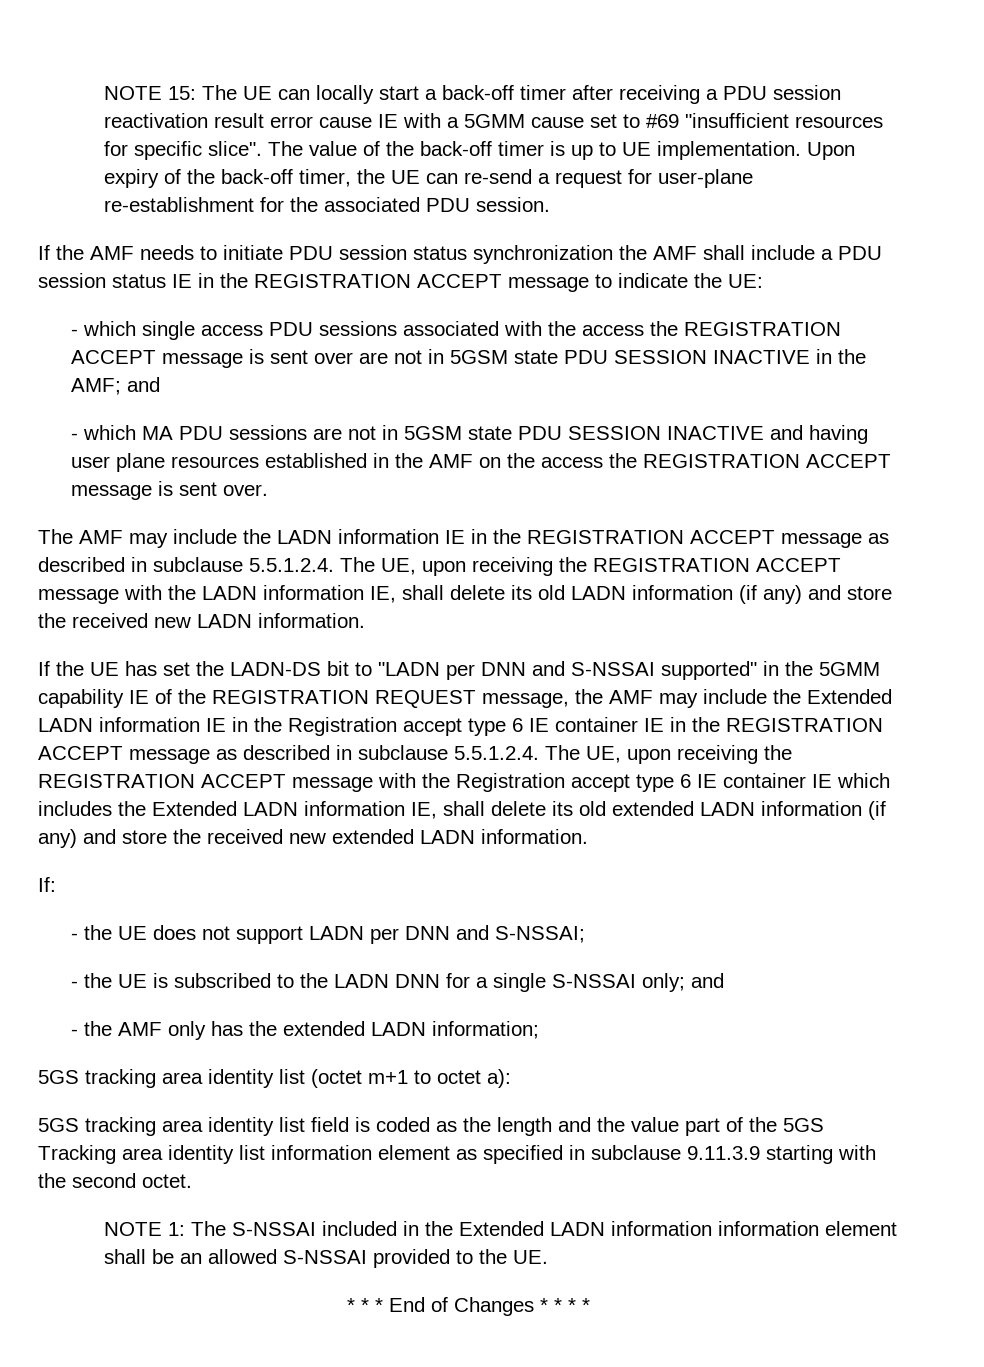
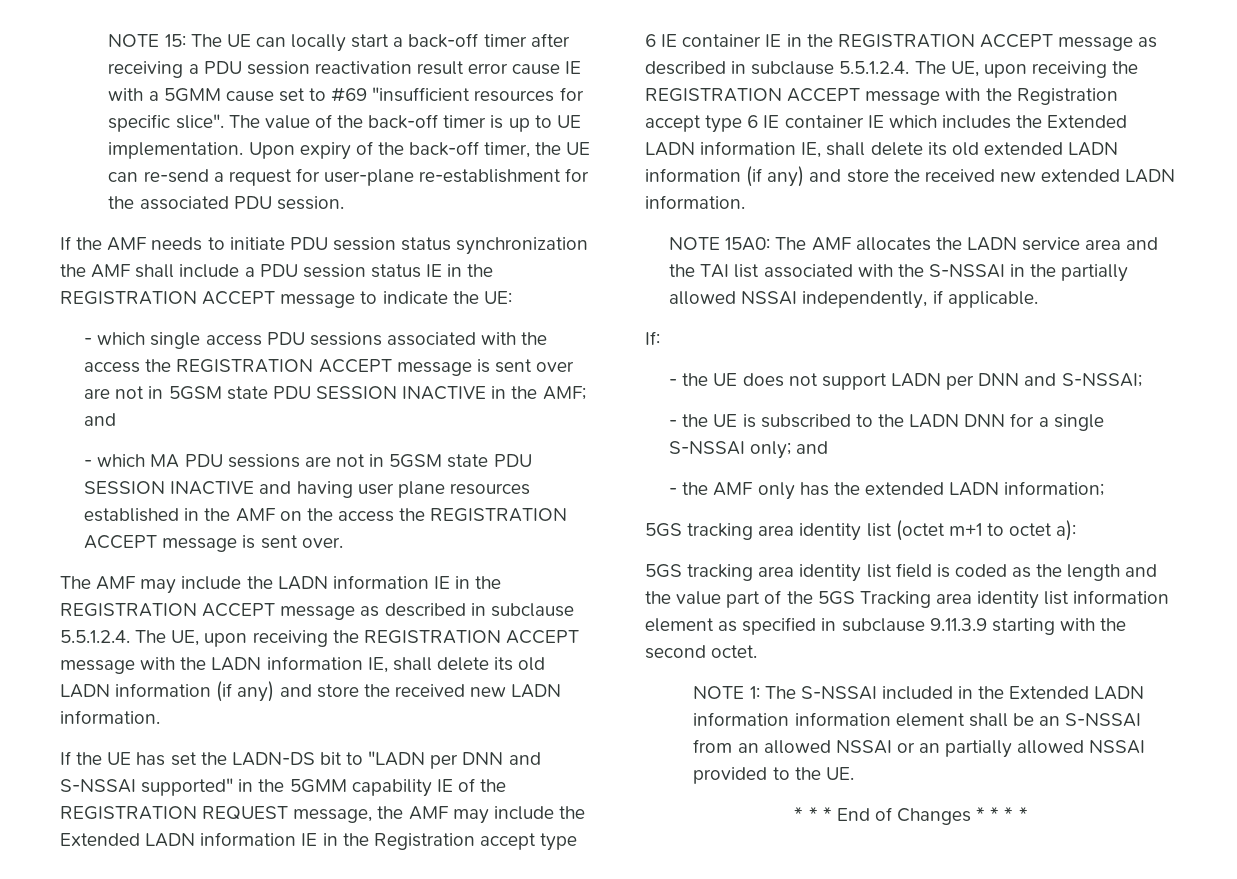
+ NOTE 15A0: The AMF allocates the LADN service area and the TAI list associated with the S-NSSAI in the partially allowed NSSAI independently, if applicable.
- NOTE 1: The S-NSSAI included in the Extended LADN information information element shall be an allowed S-NSSAI provided to the UE.
+ NOTE 1: The S-NSSAI included in the Extended LADN information information element shall be an S-NSSAI from an allowed NSSAI or an partially allowed NSSAI provided to the UE.

